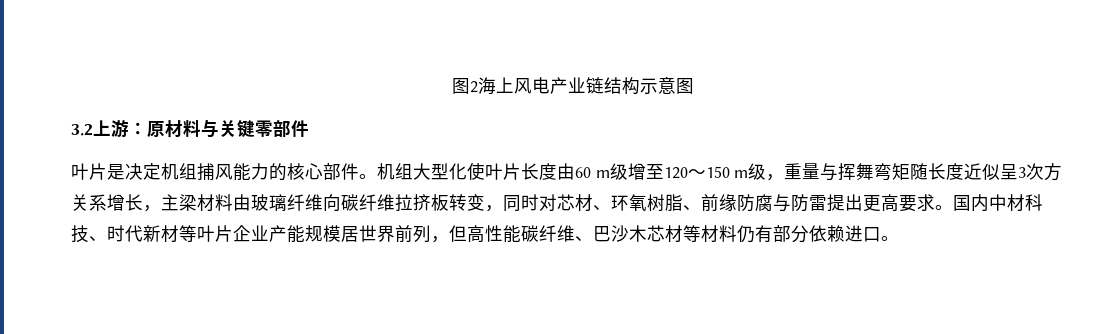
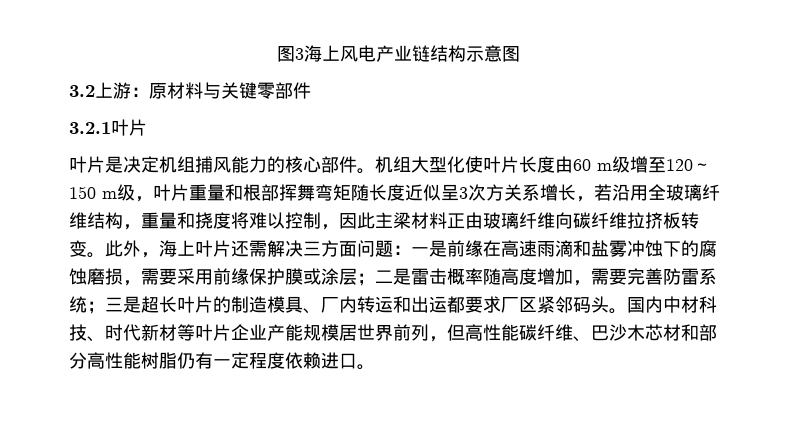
- 图2海上风电产业链结构示意图
+ 图3海上风电产业链结构示意图
+ 3.2.1叶片
- 机组大型化使叶片长度由60 m级增至120～150 m级，重量与挥舞弯矩随长度近似呈3次方关系增长，主梁材料由玻璃纤维向碳纤维拉挤板转变，同时对芯材、环氧树脂、前缘防腐与防雷提出更高要求。
+ 机组大型化使叶片长度由60 m级增至120～150 m级，叶片重量和根部挥舞弯矩随长度近似呈3次方关系增长，若沿用全玻璃纤维结构，重量和挠度将难以控制，因此主梁材料正由玻璃纤维向碳纤维拉挤板转变。此外，海上叶片还需解决三方面问题：一是前缘在高速雨滴和盐雾冲蚀下的腐蚀磨损，需要采用前缘保护膜或涂层；二是雷击概率随高度增加，需要完善防雷系统；三是超长叶片的制造模具、厂内转运和出运都要求厂区紧邻码头。
- 国内中材科技、时代新材等叶片企业产能规模居世界前列，但高性能碳纤维、巴沙木芯材等材料仍有部分依赖进口。
+ 国内中材科技、时代新材等叶片企业产能规模居世界前列，但高性能碳纤维、巴沙木芯材和部分高性能树脂仍有一定程度依赖进口。

